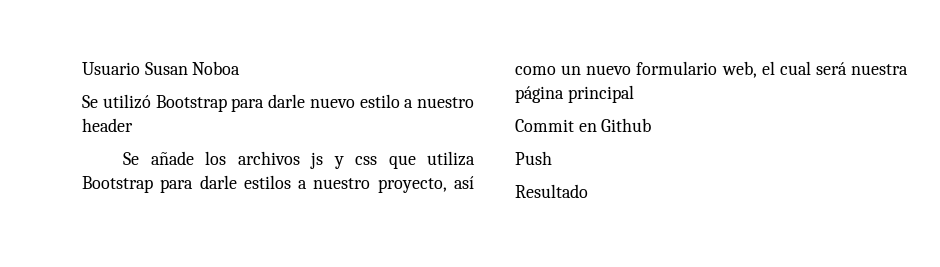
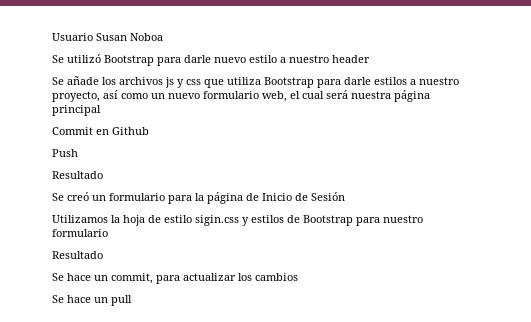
+ Se creó un formulario para la página de Inicio de Sesión
+ Utilizamos la hoja de estilo sigin.css y estilos de Bootstrap para nuestro formulario
+ Resultado
+ Se hace un commit, para actualizar los cambios
+ Se hace un pull

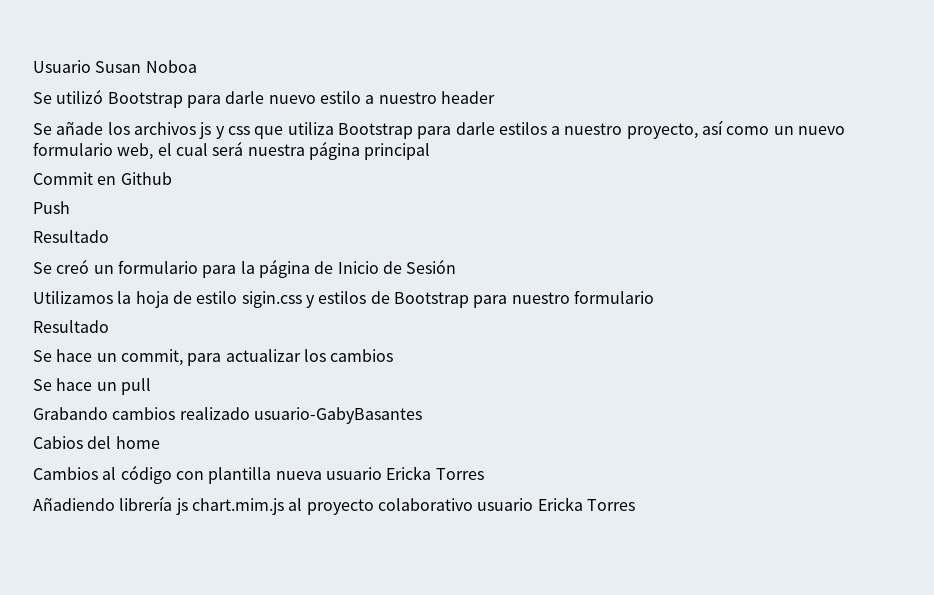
+ Grabando cambios realizado usuario-GabyBasantes
+ Cabios del home
+ Cambios al código con plantilla nueva usuario Ericka Torres
+ Añadiendo librería js chart.mim.js al proyecto colaborativo usuario Ericka Torres

